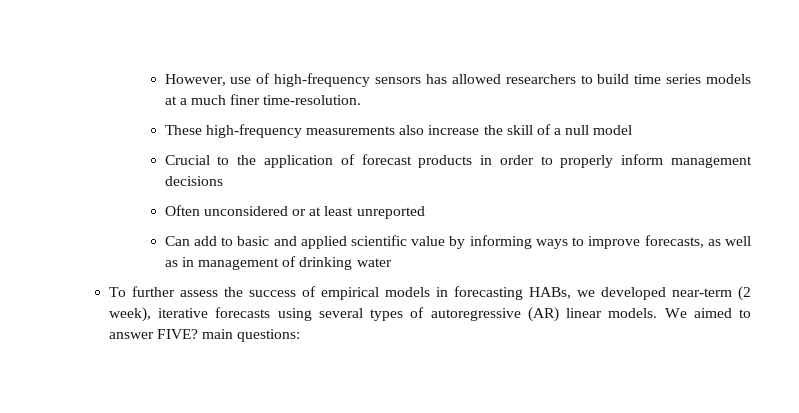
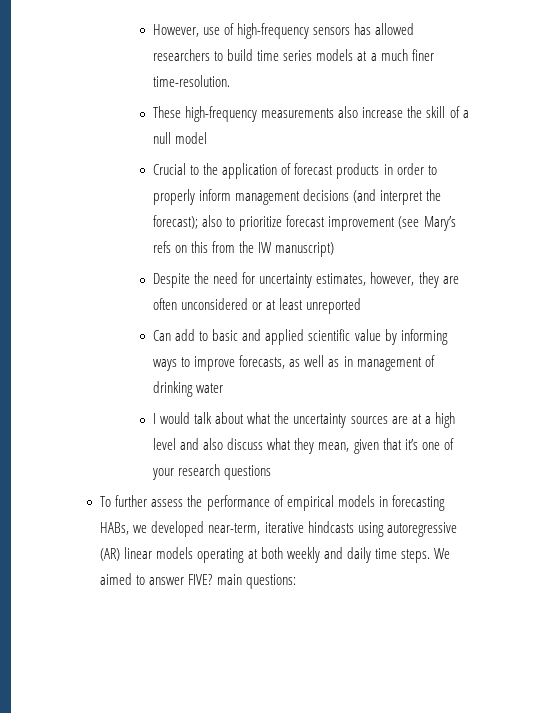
- Crucial to the application of forecast products in order to properly inform management decisions
- Often unconsidered or at least unreported
+ Crucial to the application of forecast products in order to properly inform management decisions (and interpret the forecast); also to prioritize forecast improvement (see Mary’s refs on this from the IW manuscript)
+ Despite the need for uncertainty estimates, however, they are often unconsidered or at least unreported
+ I would talk about what the uncertainty sources are at a high level and also discuss what they mean, given that it’s one of your research questions
- To further assess the success of empirical models in forecasting HABs, we developed near-term (2 week), iterative forecasts using several types of autoregressive (AR) linear models.
+ To further assess the performance of empirical models in forecasting HABs, we developed near-term, iterative hindcasts using autoregressive (AR) linear models operating at both weekly and daily time steps.

